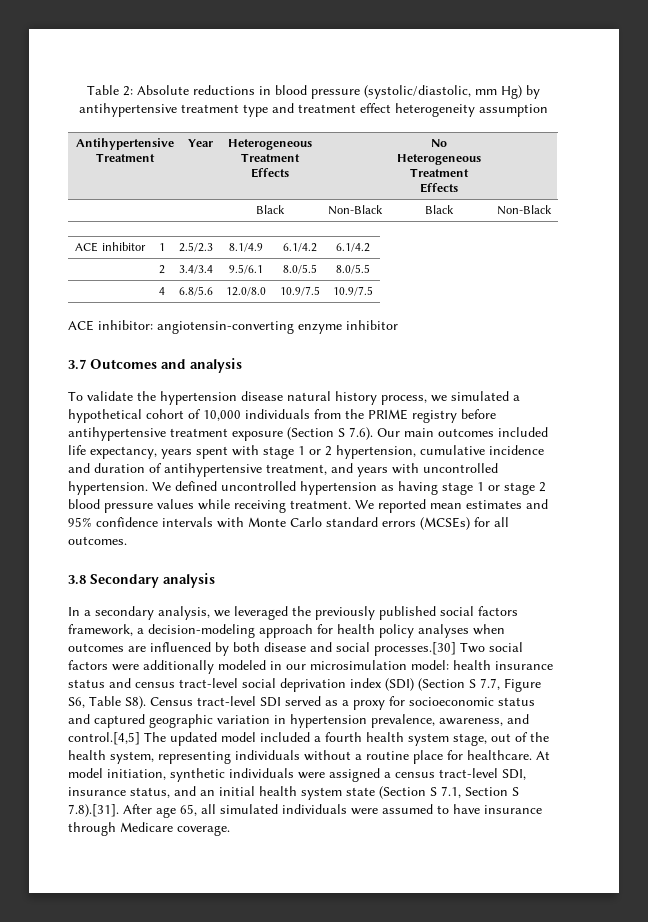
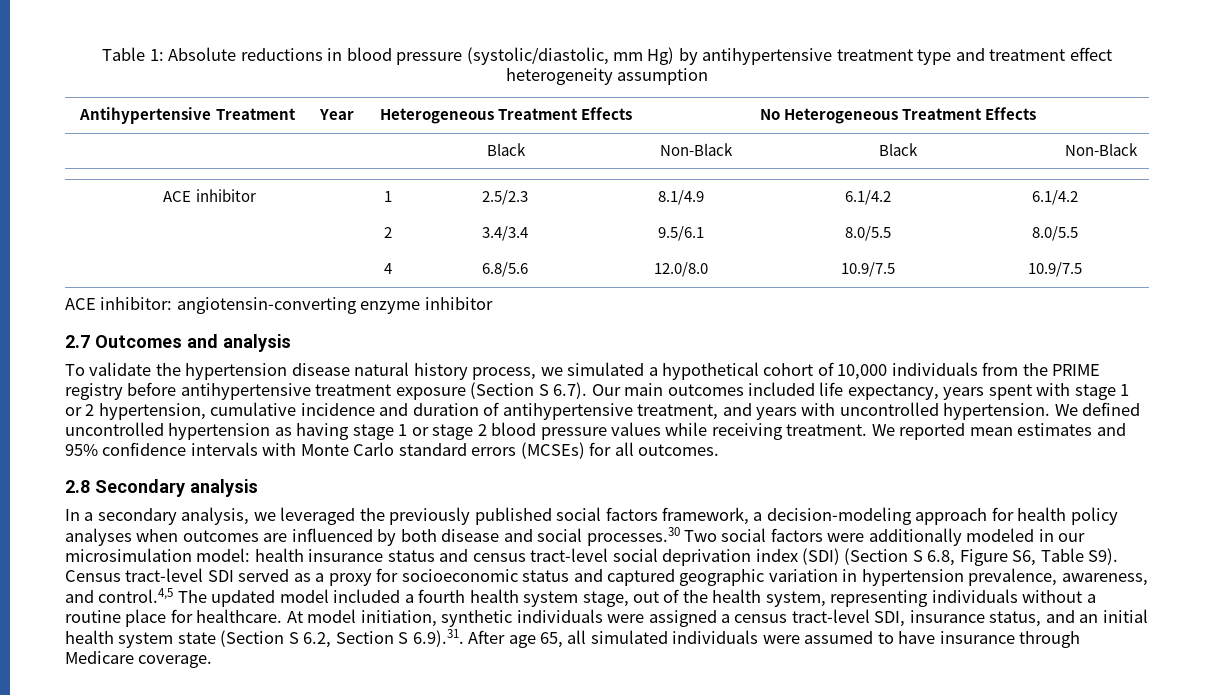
- Table 2: Absolute reductions in blood pressure (systolic/diastolic, mm Hg) by antihypertensive treatment type and treatment effect heterogeneity assumption
+ Table 1: Absolute reductions in blood pressure (systolic/diastolic, mm Hg) by antihypertensive treatment type and treatment effect heterogeneity assumption
- 3.7 Outcomes and analysis
+ 2.7 Outcomes and analysis
- To validate the hypertension disease natural history process, we simulated a hypothetical cohort of 10,000 individuals from the PRIME registry before antihypertensive treatment exposure (Section S 7.6). Our main outcomes included life expectancy, years spent with stage 1 or 2 hypertension, cumulative incidence and duration of antihypertensive treatment, and years with uncontrolled hypertension.
+ To validate the hypertension disease natural history process, we simulated a hypothetical cohort of 10,000 individuals from the PRIME registry before antihypertensive treatment exposure (Section S 6.7). Our main outcomes included life expectancy, years spent with stage 1 or 2 hypertension, cumulative incidence and duration of antihypertensive treatment, and years with uncontrolled hypertension.
- 3.8 Secondary analysis
+ 2.8 Secondary analysis
- In a secondary analysis, we leveraged the previously published social factors framework, a decision-modeling approach for health policy analyses when outcomes are influenced by both disease and social processes.[30] Two social factors were additionally modeled in our microsimulation model:
+ In a secondary analysis, we leveraged the previously published social factors framework, a decision-modeling approach for health policy analyses when outcomes are influenced by both disease and social processes.30 Two social factors were additionally modeled in our microsimulation model:
- health insurance status and census tract-level social deprivation index (SDI) (Section S 7.7, Figure S6, Table S8). Census tract-level SDI served as a proxy for socioeconomic status and captured geographic variation in hypertension prevalence, awareness, and control.[4,5] The updated model included a fourth health system stage, out of the health system, representing individuals without a routine place for healthcare.
+ health insurance status and census tract-level social deprivation index (SDI) (Section S 6.8, Figure S6, Table S9). Census tract-level SDI served as a proxy for socioeconomic status and captured geographic variation in hypertension prevalence, awareness, and control.4,5 The updated model included a fourth health system stage, out of the health system, representing individuals without a routine place for healthcare.
- At model initiation, synthetic individuals were assigned a census tract-level SDI, insurance status, and an initial health system state (Section S 7.1, Section S 7.8).[31]. After age 65, all simulated individuals were assumed to have insurance through Medicare coverage.
+ At model initiation, synthetic individuals were assigned a census tract-level SDI, insurance status, and an initial health system state (Section S 6.2, Section S 6.9).31. After age 65, all simulated individuals were assumed to have insurance through Medicare coverage.

